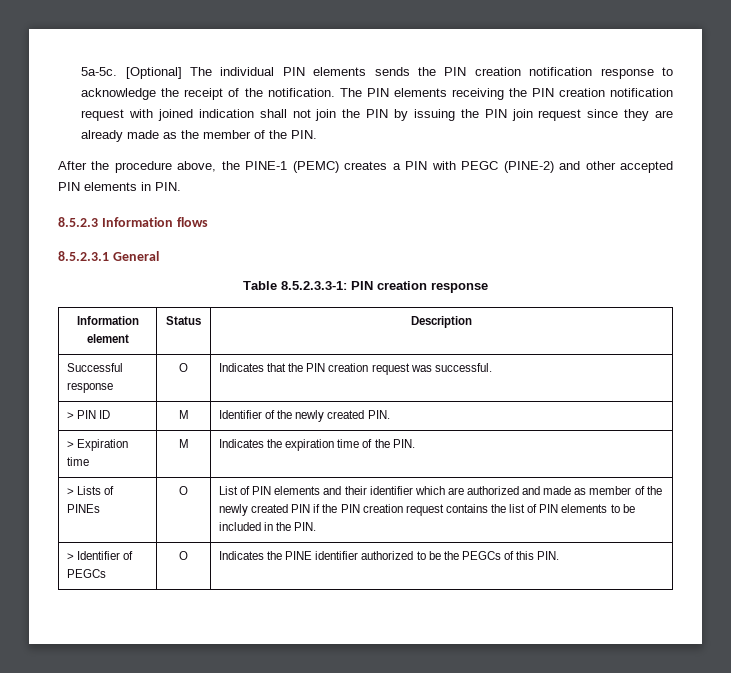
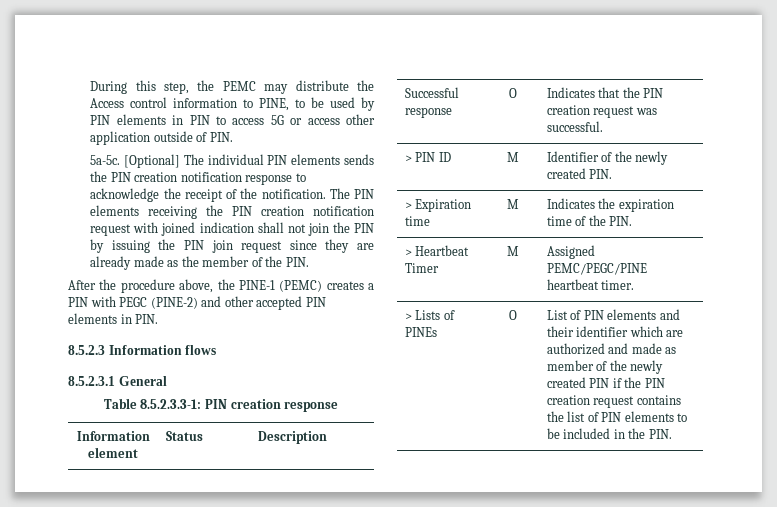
+ During this step, the PEMC may distribute the Access control information to PINE, to be used by PIN elements in PIN to access 5G or access other application outside of PIN.
+ > Heartbeat Timer | M | Assigned PEMC/PEGC/PINE heartbeat timer.
- > Identifier of PEGCs | O | Indicates the PINE identifier authorized to be the PEGCs of this PIN.

